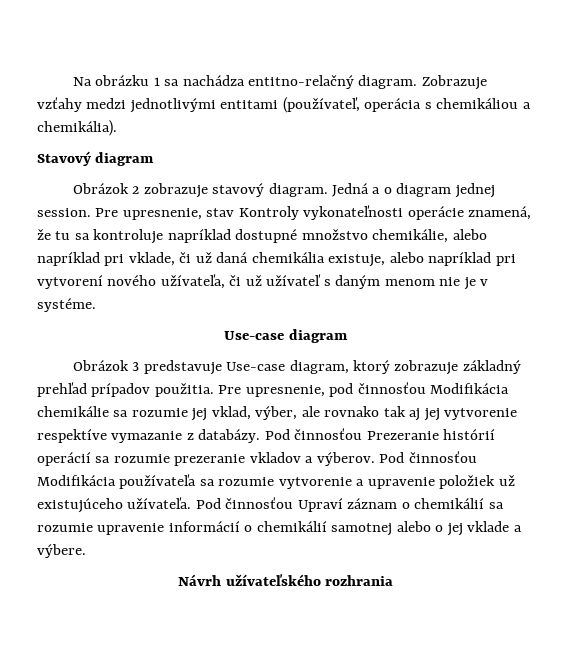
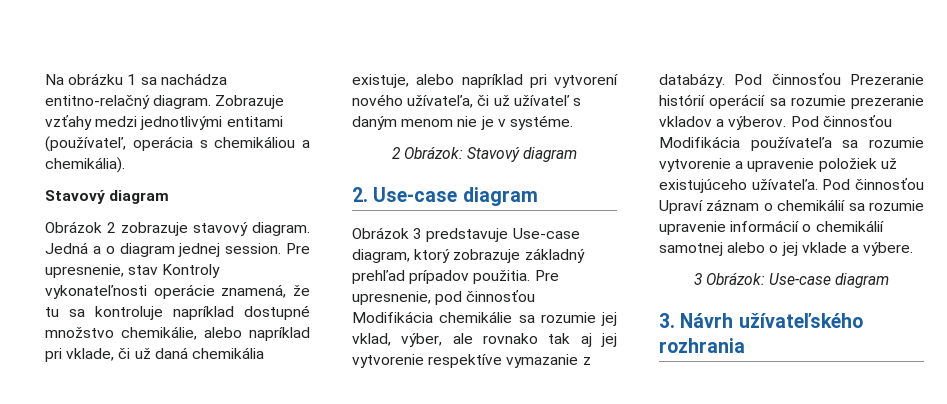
- Use-case diagram
+ 2 Obrázok: Stavový diagram
+ 2. Use-case diagram
- Návrh užívateľského rozhrania
+ 3 Obrázok: Use-case diagram
+ 3. Návrh užívateľského rozhrania

